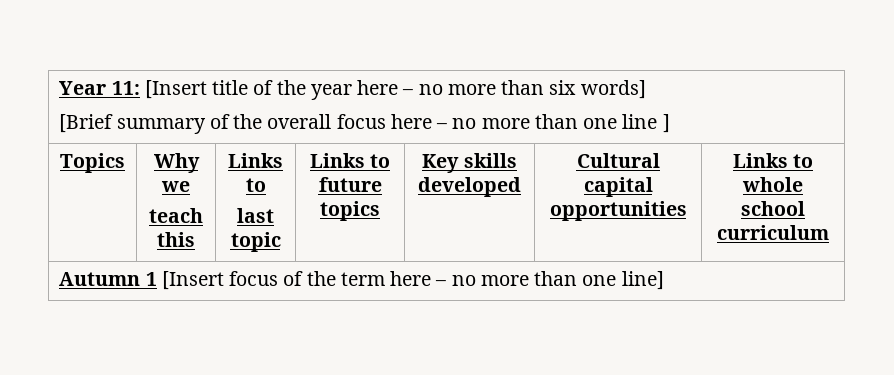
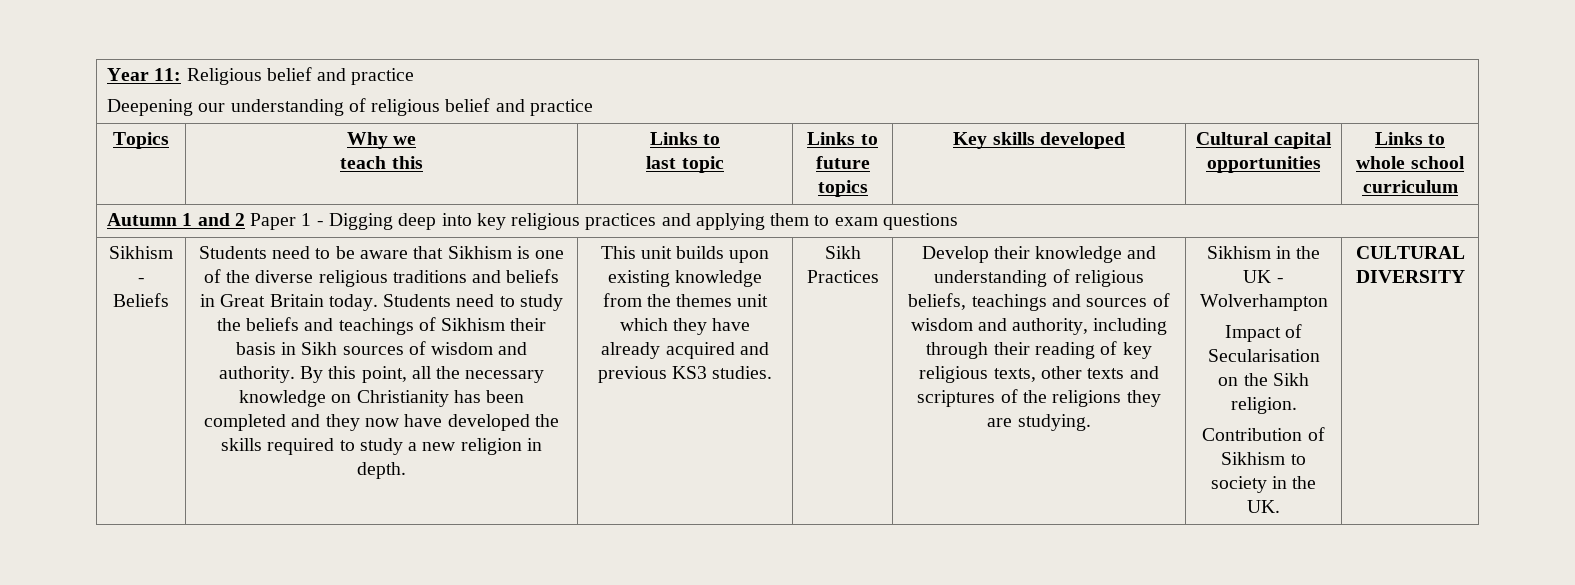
- Year 11: [Insert title of the year here – no more than six words]
- [Brief summary of the overall focus here – no more than one line ]
+ Year 11: Religious belief and practice
+ Deepening our understanding of religious belief and practice
- Autumn 1 [Insert focus of the term here – no more than one line]
+ Autumn 1 and 2 Paper 1 - Digging deep into key religious practices and applying them to exam questions
+ Sikhism - Beliefs | Students need to be aware that Sikhism is one of the diverse religious traditions and beliefs in Great Britain today. Students need to study the beliefs and teachings of Sikhism their basis in Sikh sources of wisdom and authority. By this point, all the necessary knowledge on Christianity has been completed and they now have developed the skills required to study a new religion in depth. | This unit builds upon existing knowledge from the themes unit which they have already acquired and previous KS3 studies. | Sikh Practices | Develop their knowledge and understanding of religious beliefs, teachings and sources of wisdom and authority, including through their reading of key religious texts, other texts and scriptures of the religions they are studying. | Sikhism in the UK - Wolverhampton
+ Impact of Secularisation on the Sikh religion.
+ Contribution of Sikhism to society in the UK. | CULTURAL DIVERSITY

